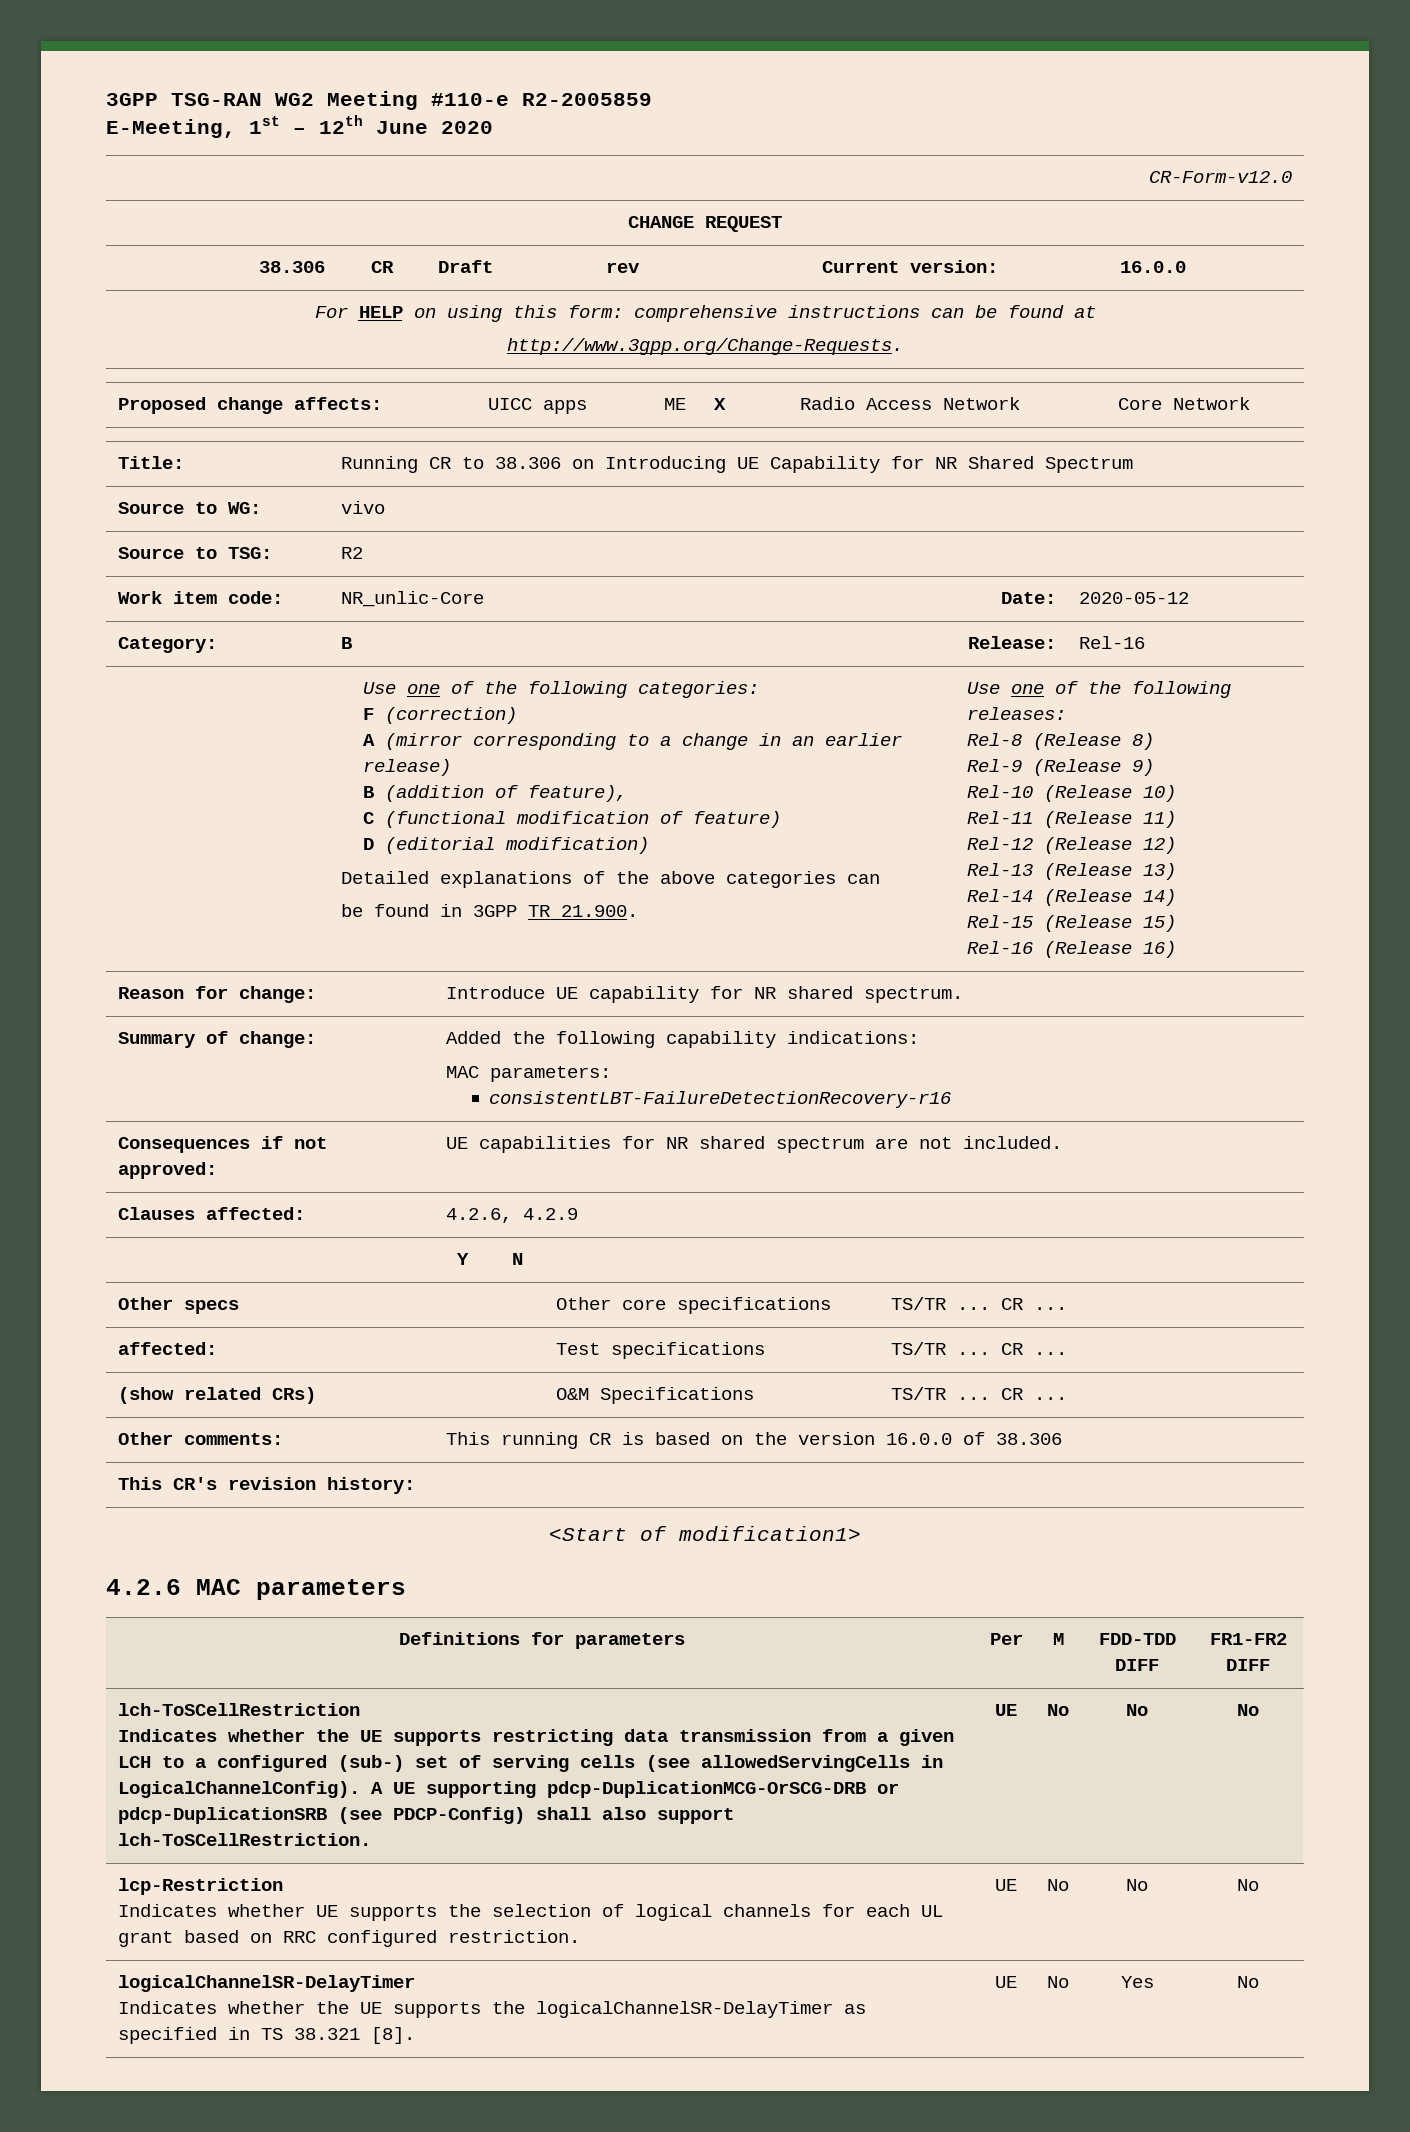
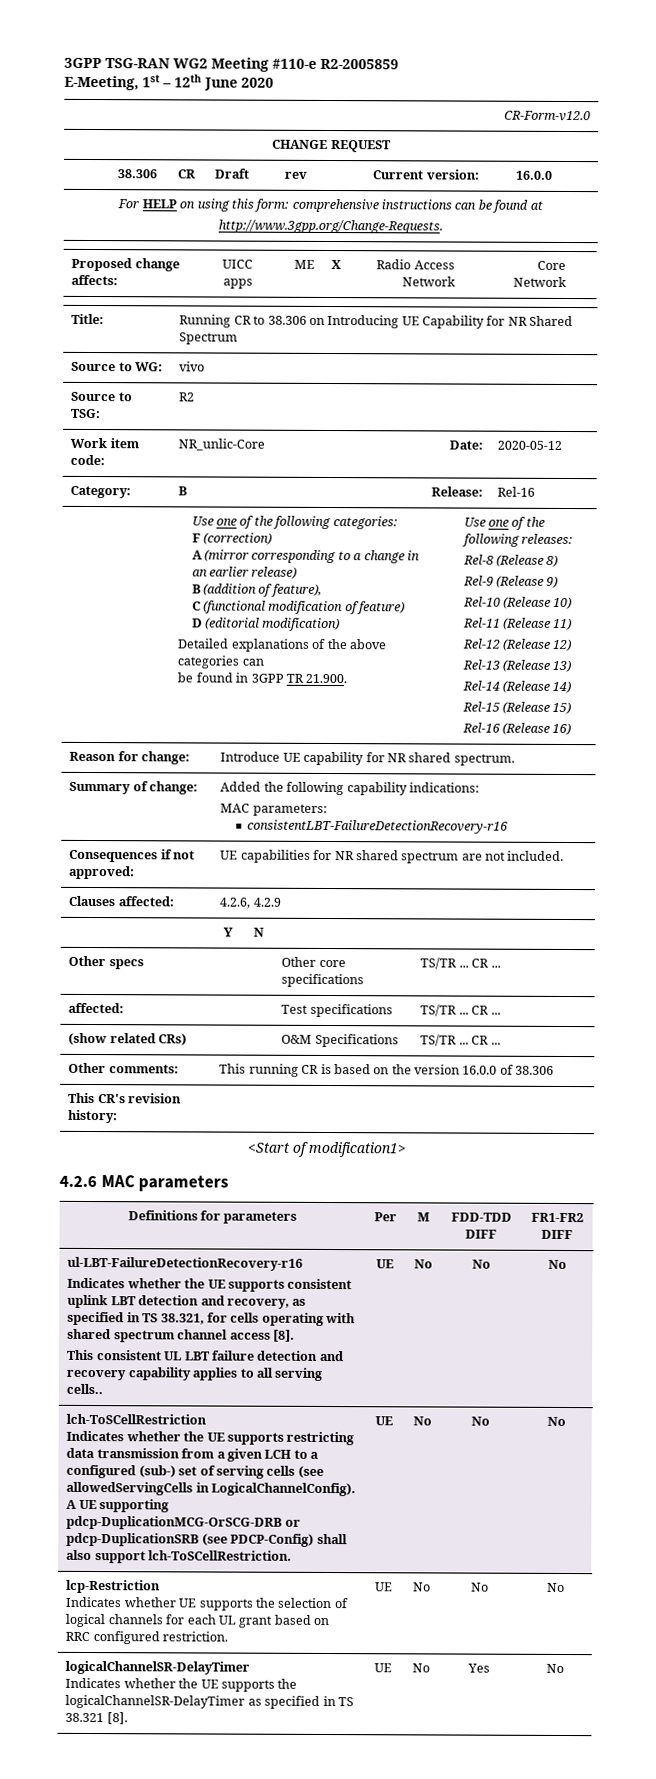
+ ul-LBT-FailureDetectionRecovery-r16
+ Indicates whether the UE supports consistent uplink LBT detection and recovery, as specified in TS 38.321, for cells operating with shared spectrum channel access [8].
+ This consistent UL LBT failure detection and recovery capability applies to all serving cells.. | UE | No | No | No

